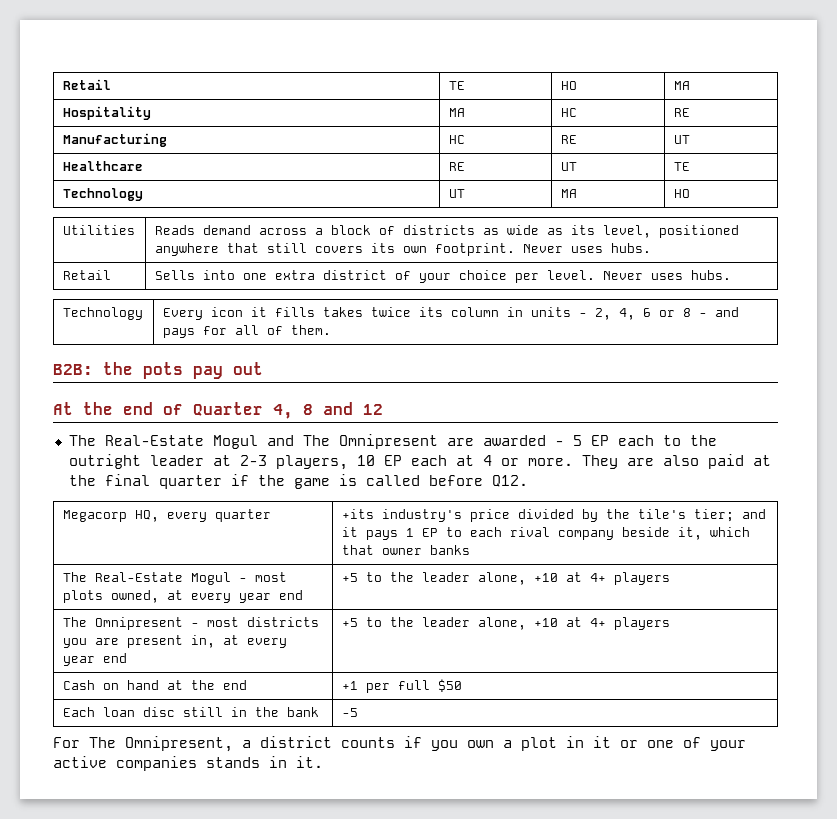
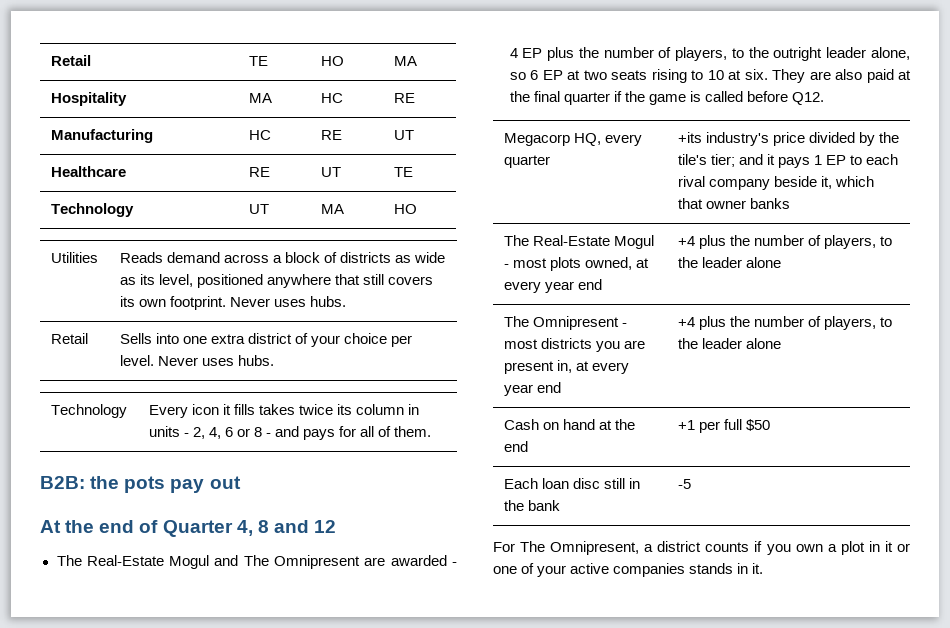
- The Real-Estate Mogul and The Omnipresent are awarded - 5 EP each to the outright leader at 2-3 players, 10 EP each at 4 or more.
+ The Real-Estate Mogul and The Omnipresent are awarded - 4 EP plus the number of players, to the outright leader alone, so 6 EP at two seats rising to 10 at six.
- The Real-Estate Mogul - most plots owned, at every year end | +5 to the leader alone, +10 at 4+ players
+ The Real-Estate Mogul - most plots owned, at every year end | +4 plus the number of players, to the leader alone
- The Omnipresent - most districts you are present in, at every year end | +5 to the leader alone, +10 at 4+ players
+ The Omnipresent - most districts you are present in, at every year end | +4 plus the number of players, to the leader alone

